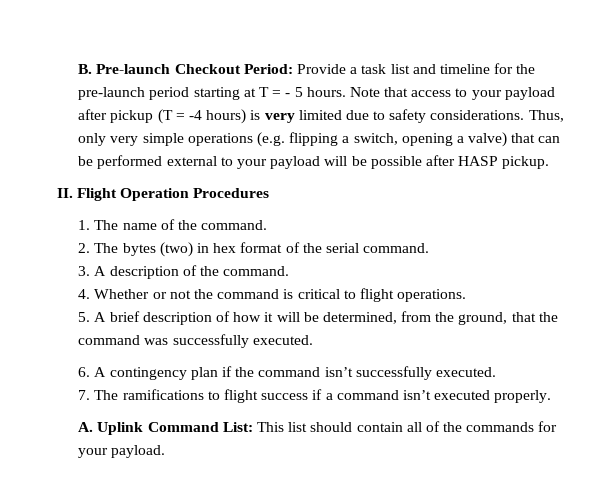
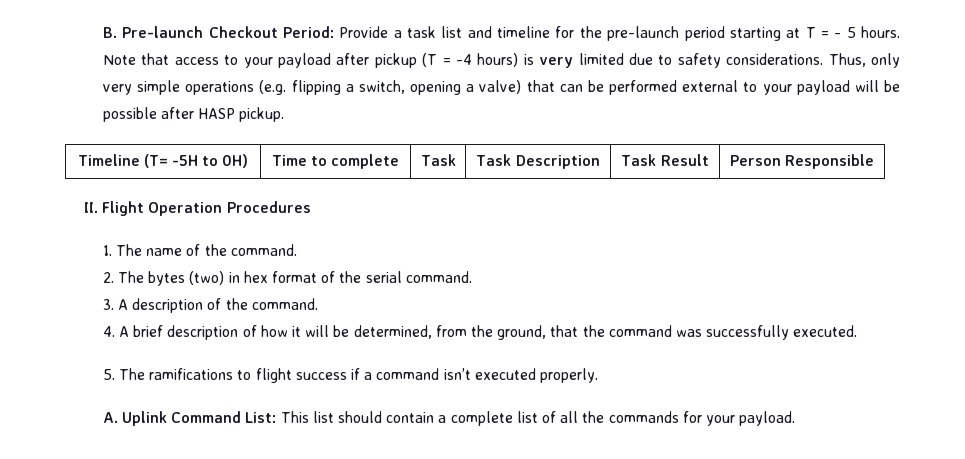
+ Timeline (T= -5H to 0H) | Time to complete | Task | Task Description | Task Result | Person Responsible
- 4. Whether or not the command is critical to flight operations.
- 5. A brief description of how it will be determined, from the ground, that the command was successfully executed.
+ 4. A brief description of how it will be determined, from the ground, that the command was successfully executed.
- 6. A contingency plan if the command isn’t successfully executed.
- 7. The ramifications to flight success if a command isn’t executed properly.
+ 5. The ramifications to flight success if a command isn’t executed properly.
- A. Uplink Command List: This list should contain all of the commands for your payload.
+ A. Uplink Command List: This list should contain a complete list of all the commands for your payload.

